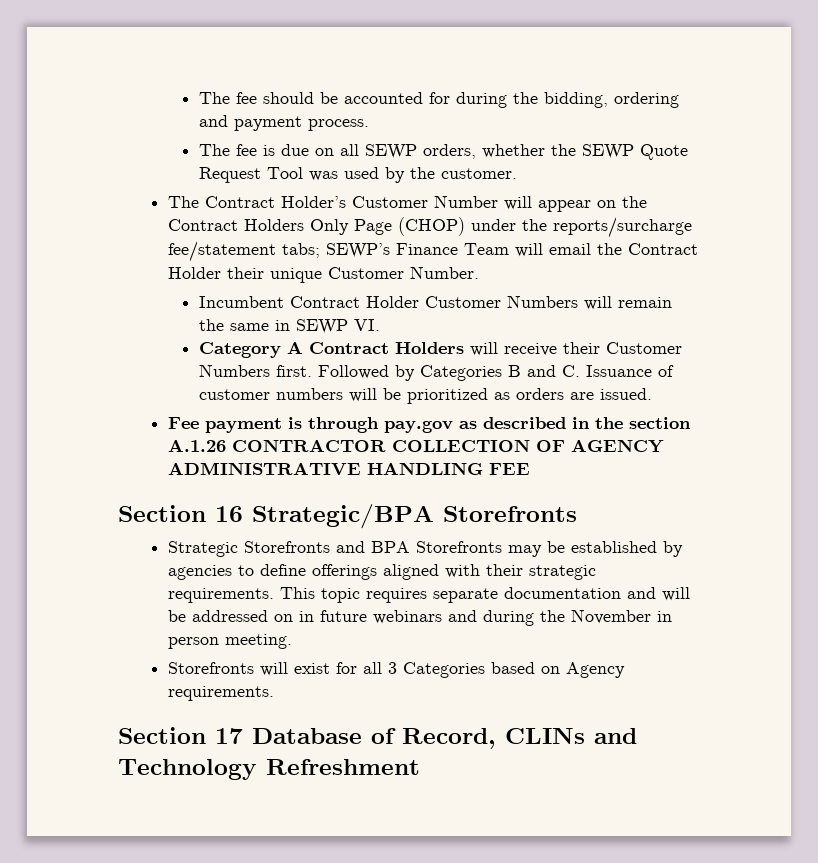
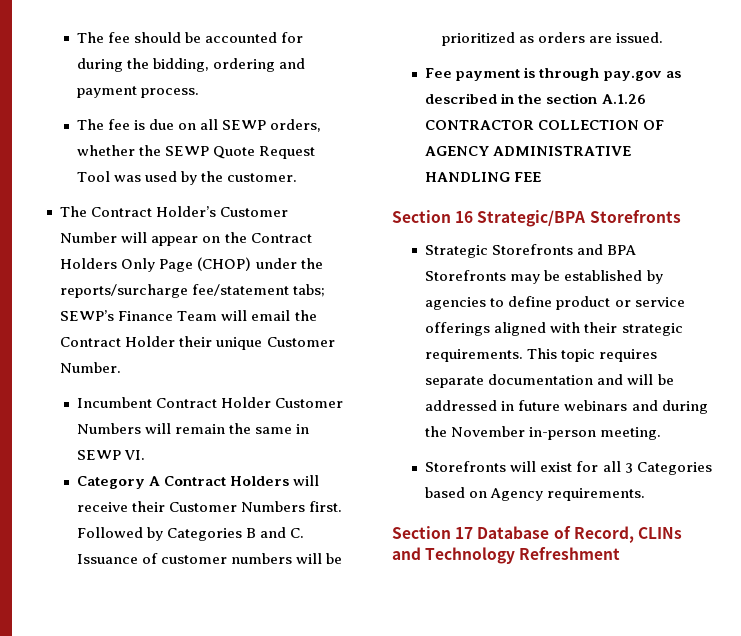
- Strategic Storefronts and BPA Storefronts may be established by agencies to define offerings aligned with their strategic requirements.
+ Strategic Storefronts and BPA Storefronts may be established by agencies to define product or service offerings aligned with their strategic requirements.
- This topic requires separate documentation and will be addressed on in future webinars and during the November in person meeting.
+ This topic requires separate documentation and will be addressed in future webinars and during the November in-person meeting.

